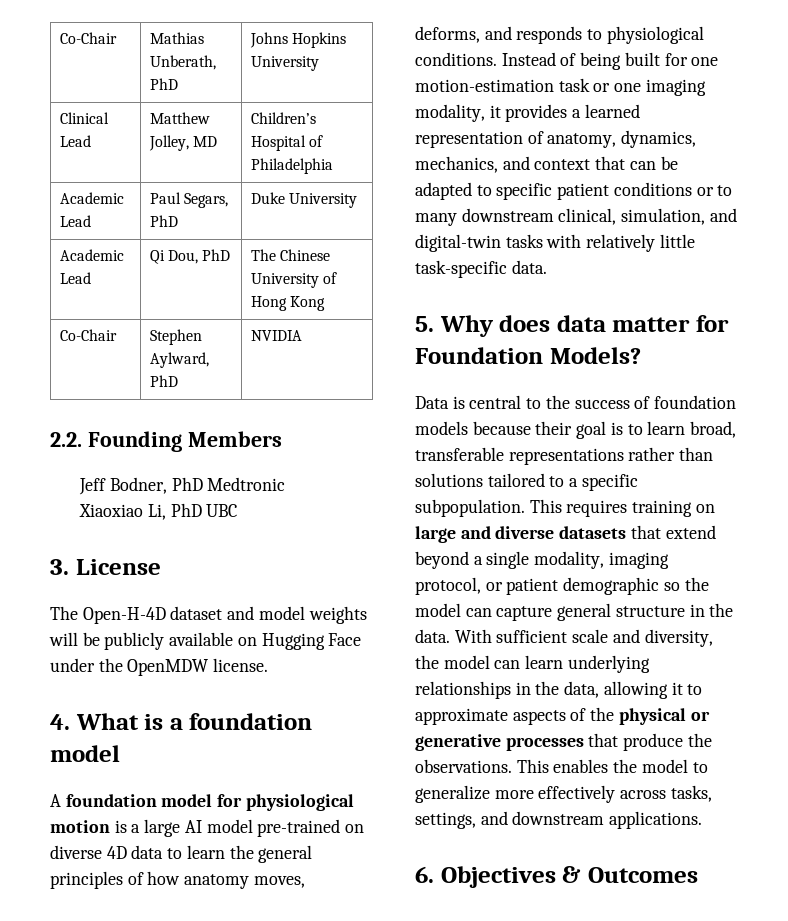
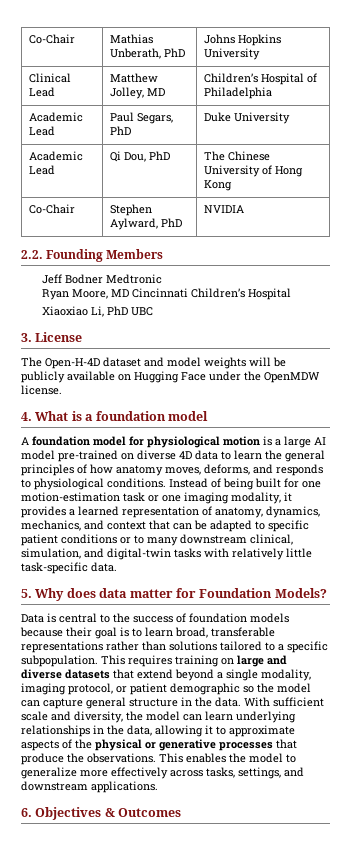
- Jeff Bodner, PhD Medtronic
+ Jeff Bodner Medtronic
+ Ryan Moore, MD Cincinnati Children’s Hospital

